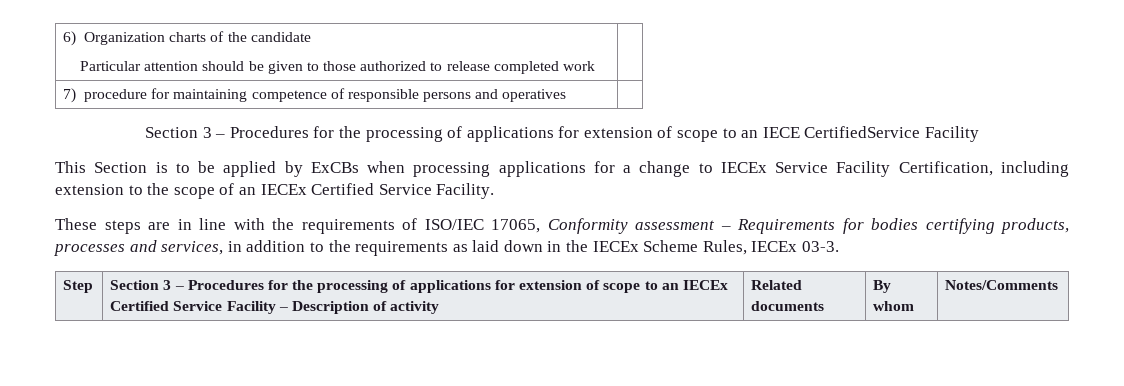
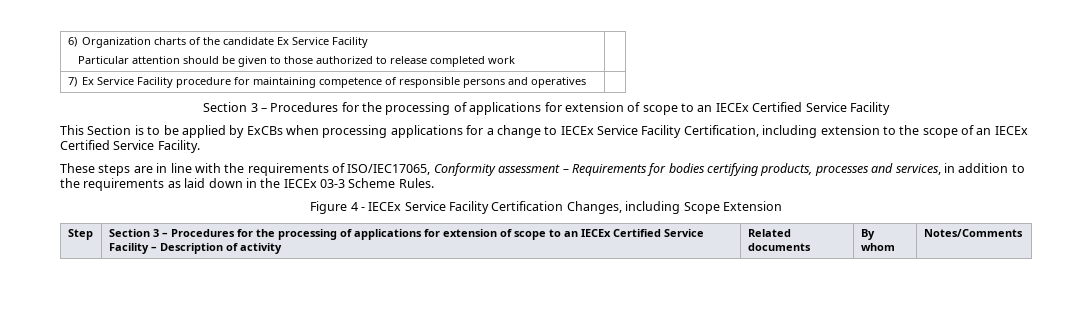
- 6) Organization charts of the candidate
+ 6) Organization charts of the candidate Ex Service Facility
- 7) procedure for maintaining competence of responsible persons and operatives |
- Section 3 – Procedures for the processing of applications for extension of scope to an IECE CertifiedService Facility
+ 7) Ex Service Facility procedure for maintaining competence of responsible persons and operatives |
+ Section 3 – Procedures for the processing of applications for extension of scope to an IECEx Certified Service Facility
- These steps are in line with the requirements of ISO/IEC 17065, Conformity assessment – Requirements for bodies certifying products, processes and services, in addition to the requirements as laid down in the IECEx Scheme Rules, IECEx 03-3.
+ These steps are in line with the requirements of ISO/IEC17065, Conformity assessment – Requirements for bodies certifying products, processes and services, in addition to the requirements as laid down in the IECEx 03-3 Scheme Rules.
+ Figure 4 - IECEx Service Facility Certification Changes, including Scope Extension

